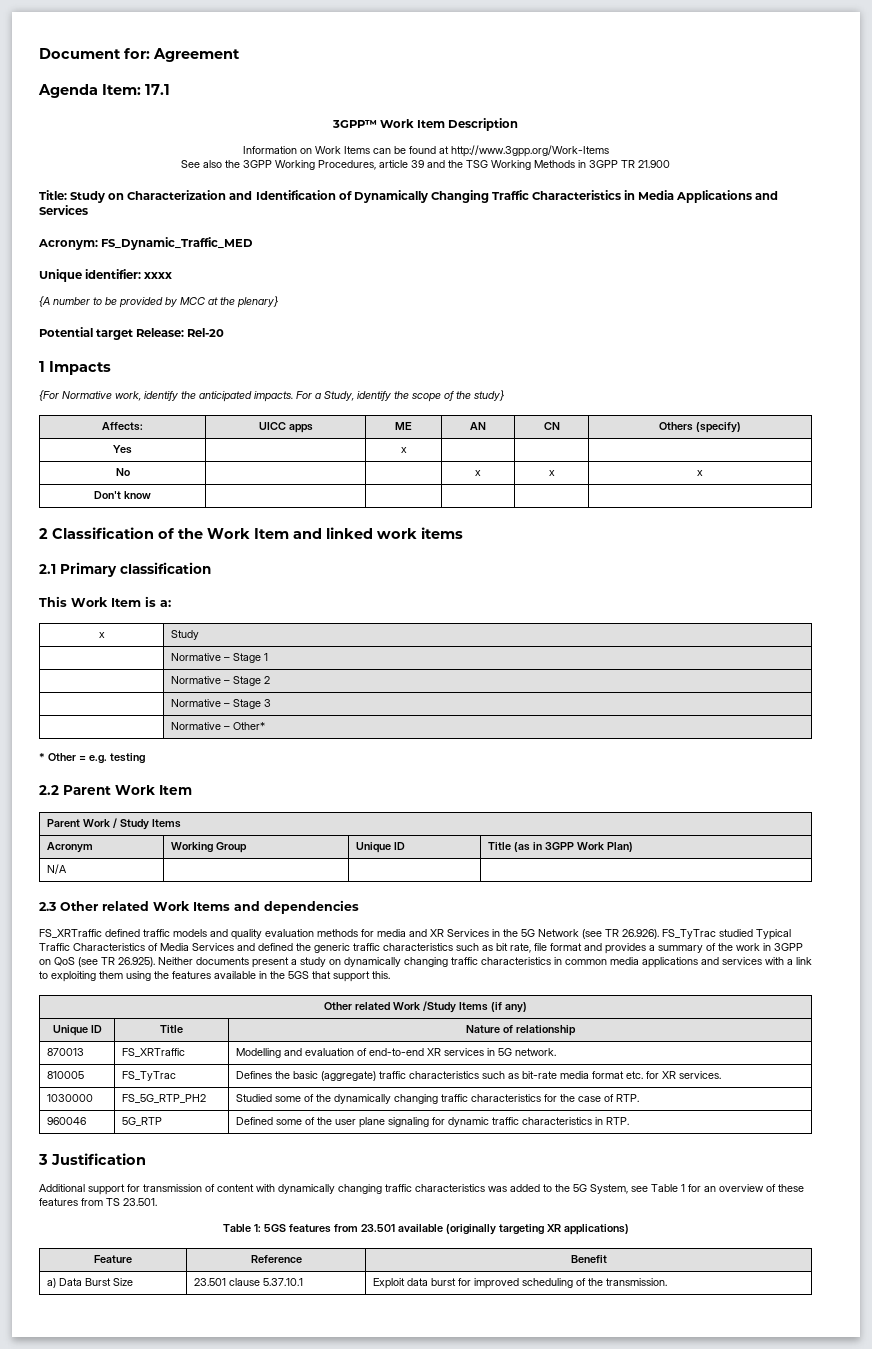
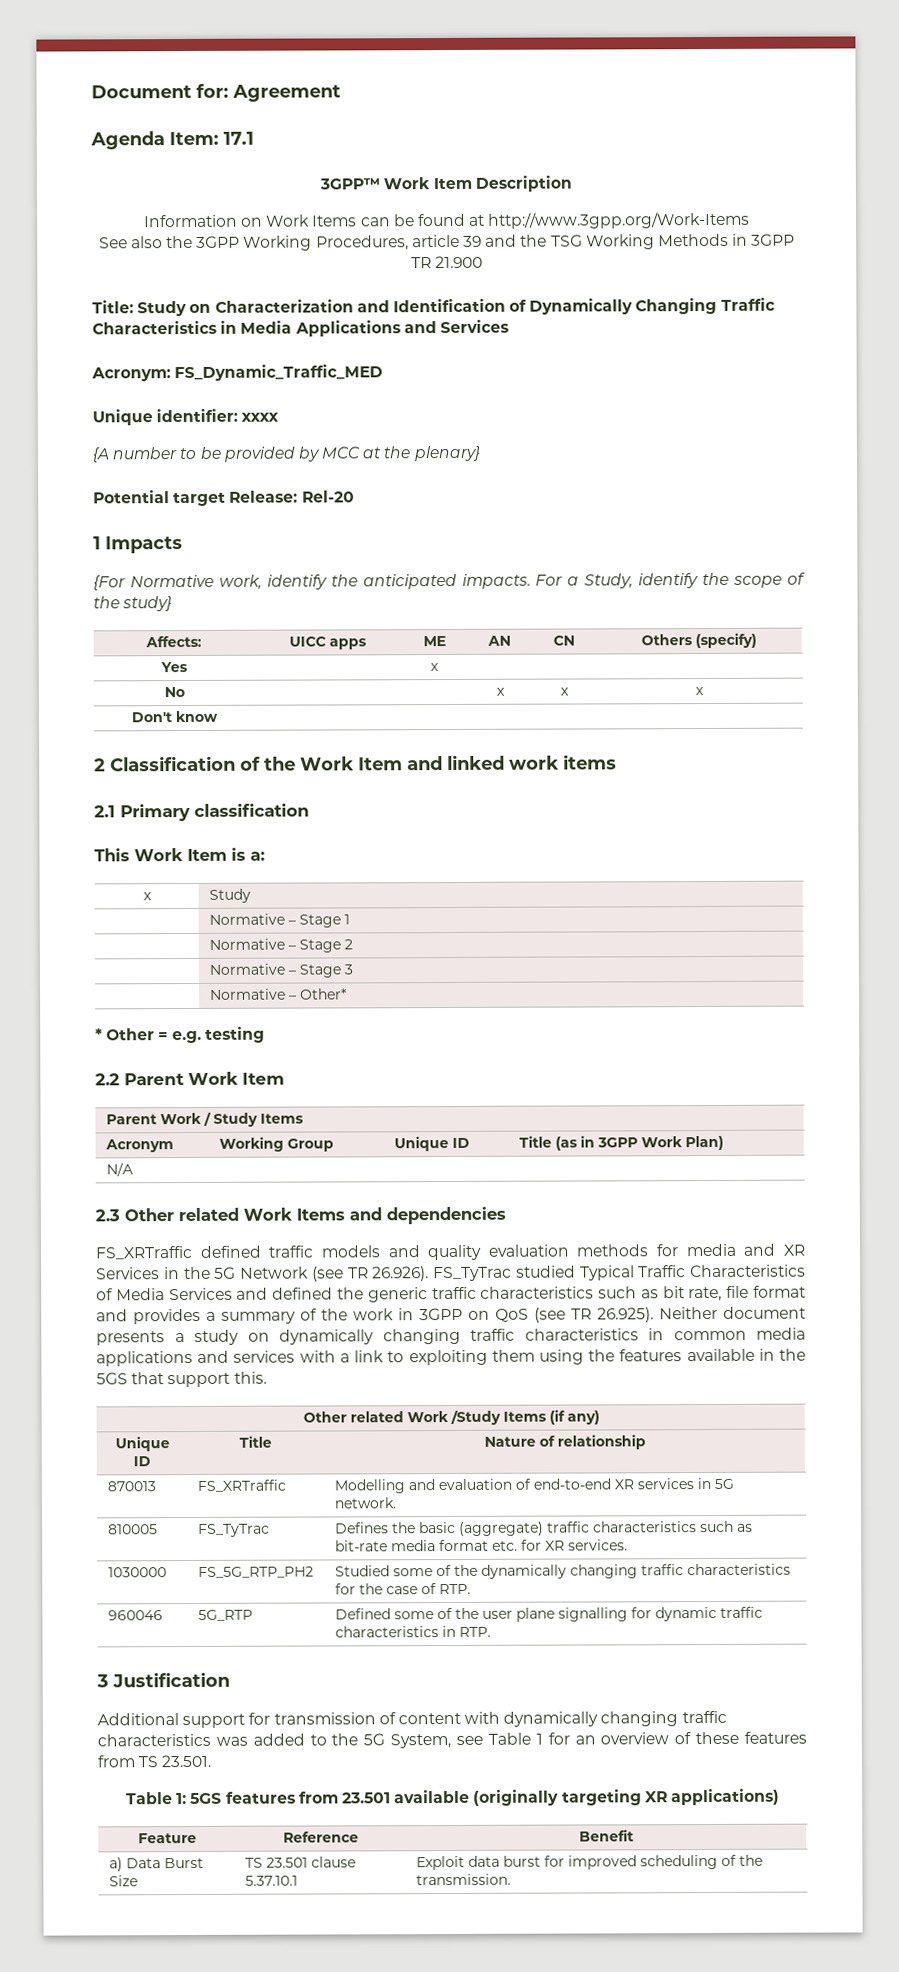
- FS_XRTraffic defined traffic models and quality evaluation methods for media and XR Services in the 5G Network (see TR 26.926). FS_TyTrac studied Typical Traffic Characteristics of Media Services and defined the generic traffic characteristics such as bit rate, file format and provides a summary of the work in 3GPP on QoS (see TR 26.925). Neither documents present a study on dynamically changing traffic characteristics in common media applications and services with a link to exploiting them using the features available in the 5GS that support this.
+ FS_XRTraffic defined traffic models and quality evaluation methods for media and XR Services in the 5G Network (see TR 26.926). FS_TyTrac studied Typical Traffic Characteristics of Media Services and defined the generic traffic characteristics such as bit rate, file format and provides a summary of the work in 3GPP on QoS (see TR 26.925). Neither document presents a study on dynamically changing traffic characteristics in common media applications and services with a link to exploiting them using the features available in the 5GS that support this.
- 960046 | 5G_RTP | Defined some of the user plane signaling for dynamic traffic characteristics in RTP.
+ 960046 | 5G_RTP | Defined some of the user plane signalling for dynamic traffic characteristics in RTP.
- a) Data Burst Size | 23.501 clause 5.37.10.1 | Exploit data burst for improved scheduling of the transmission.
+ a) Data Burst Size | TS 23.501 clause 5.37.10.1 | Exploit data burst for improved scheduling of the transmission.

